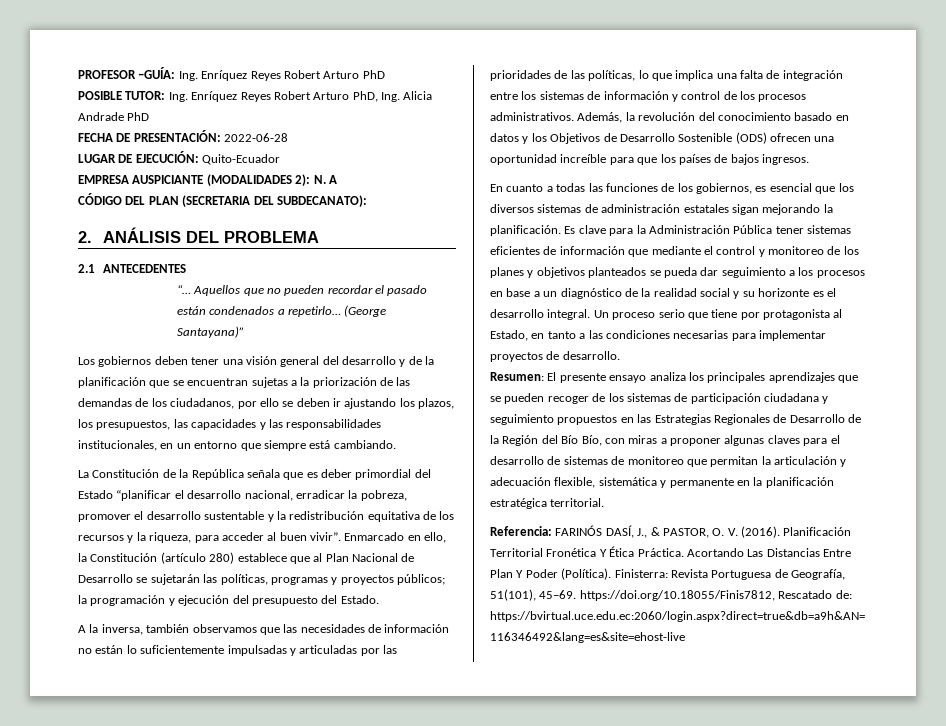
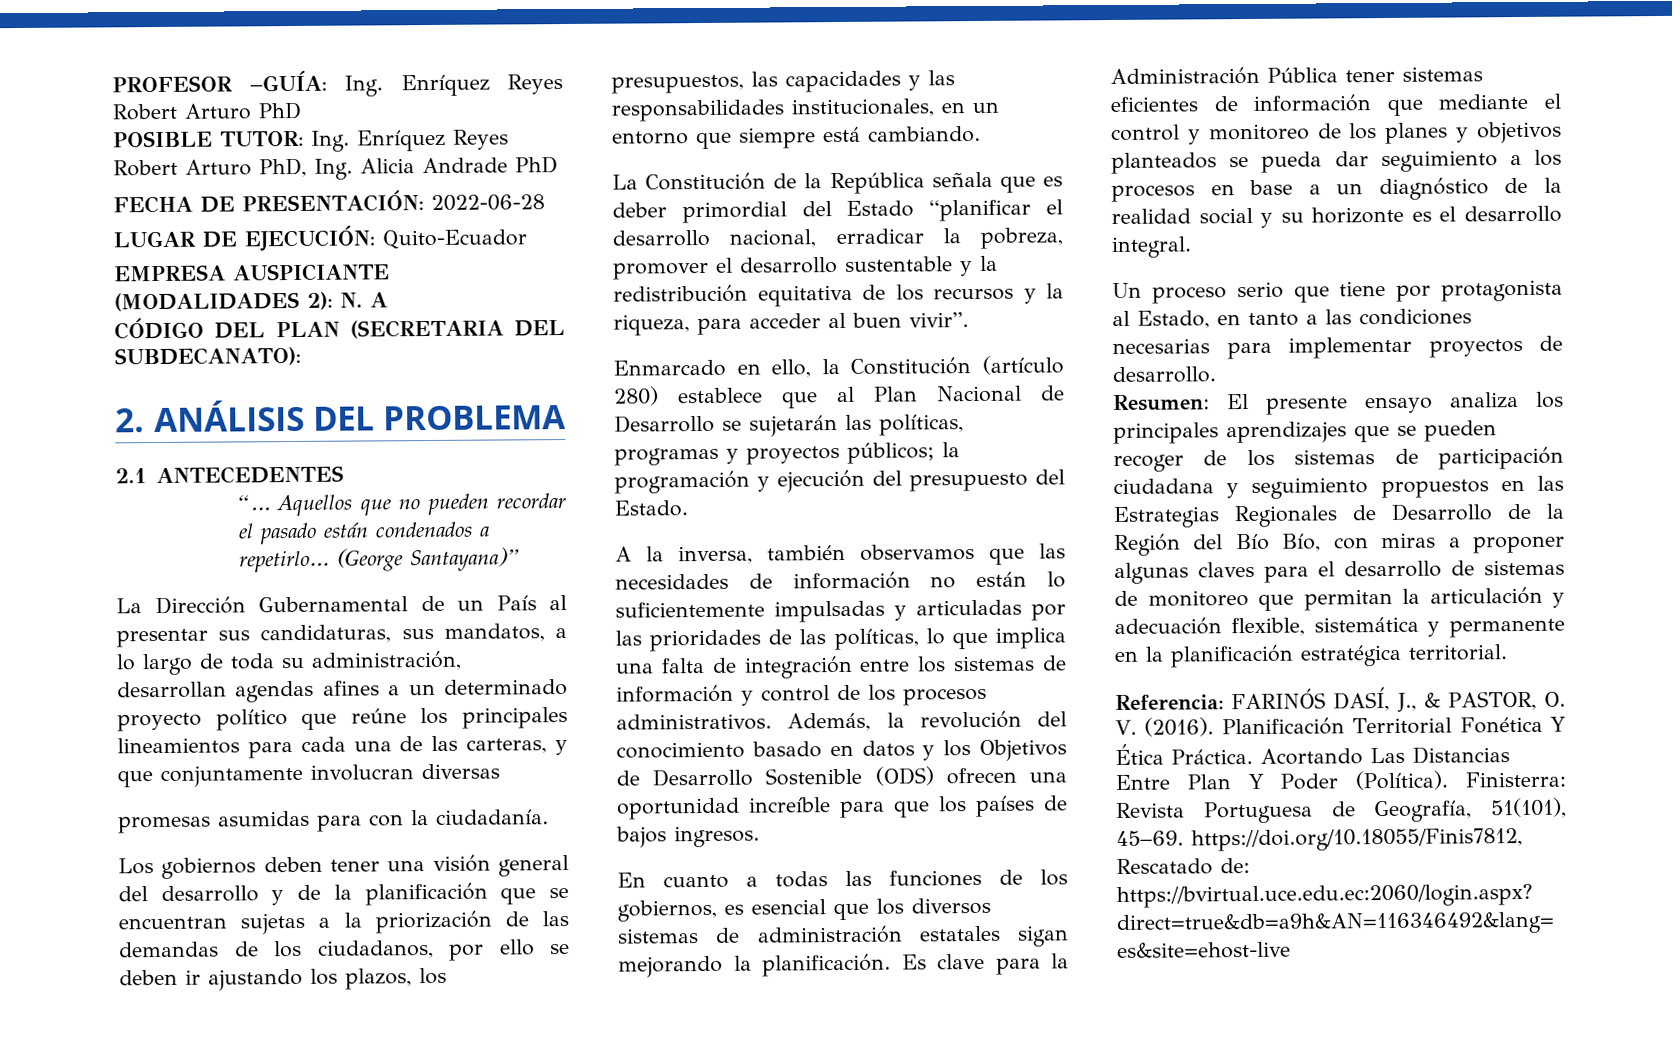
+ La Dirección Gubernamental de un País al presentar sus candidaturas, sus mandatos, a lo largo de toda su administración, desarrollan agendas afines a un determinado proyecto político que reúne los principales lineamientos para cada una de las carteras, y que conjuntamente involucran diversas
+ promesas asumidas para con la ciudadanía.
- La Constitución de la República señala que es deber primordial del Estado “planificar el desarrollo nacional, erradicar la pobreza, promover el desarrollo sustentable y la redistribución equitativa de los recursos y la riqueza, para acceder al buen vivir”. Enmarcado en ello, la Constitución (artículo 280) establece que al Plan Nacional de Desarrollo se sujetarán las políticas, programas y proyectos públicos;
+ La Constitución de la República señala que es deber primordial del Estado “planificar el desarrollo nacional, erradicar la pobreza, promover el desarrollo sustentable y la redistribución equitativa de los recursos y la riqueza, para acceder al buen vivir”.
+ Enmarcado en ello, la Constitución (artículo 280) establece que al Plan Nacional de Desarrollo se sujetarán las políticas, programas y proyectos públicos;
- Es clave para la Administración Pública tener sistemas eficientes de información que mediante el control y monitoreo de los planes y objetivos planteados se pueda dar seguimiento a los procesos en base a un diagnóstico de la realidad social y su horizonte es el desarrollo integral. Un proceso serio que tiene por protagonista al Estado, en tanto a las condiciones necesarias para implementar proyectos de desarrollo.
+ Es clave para la Administración Pública tener sistemas eficientes de información que mediante el control y monitoreo de los planes y objetivos planteados se pueda dar seguimiento a los procesos en base a un diagnóstico de la realidad social y su horizonte es el desarrollo integral.
+ Un proceso serio que tiene por protagonista al Estado, en tanto a las condiciones necesarias para implementar proyectos de desarrollo.
- Planificación Territorial Fronética Y Ética Práctica.
+ Planificación Territorial Fonética Y Ética Práctica.

